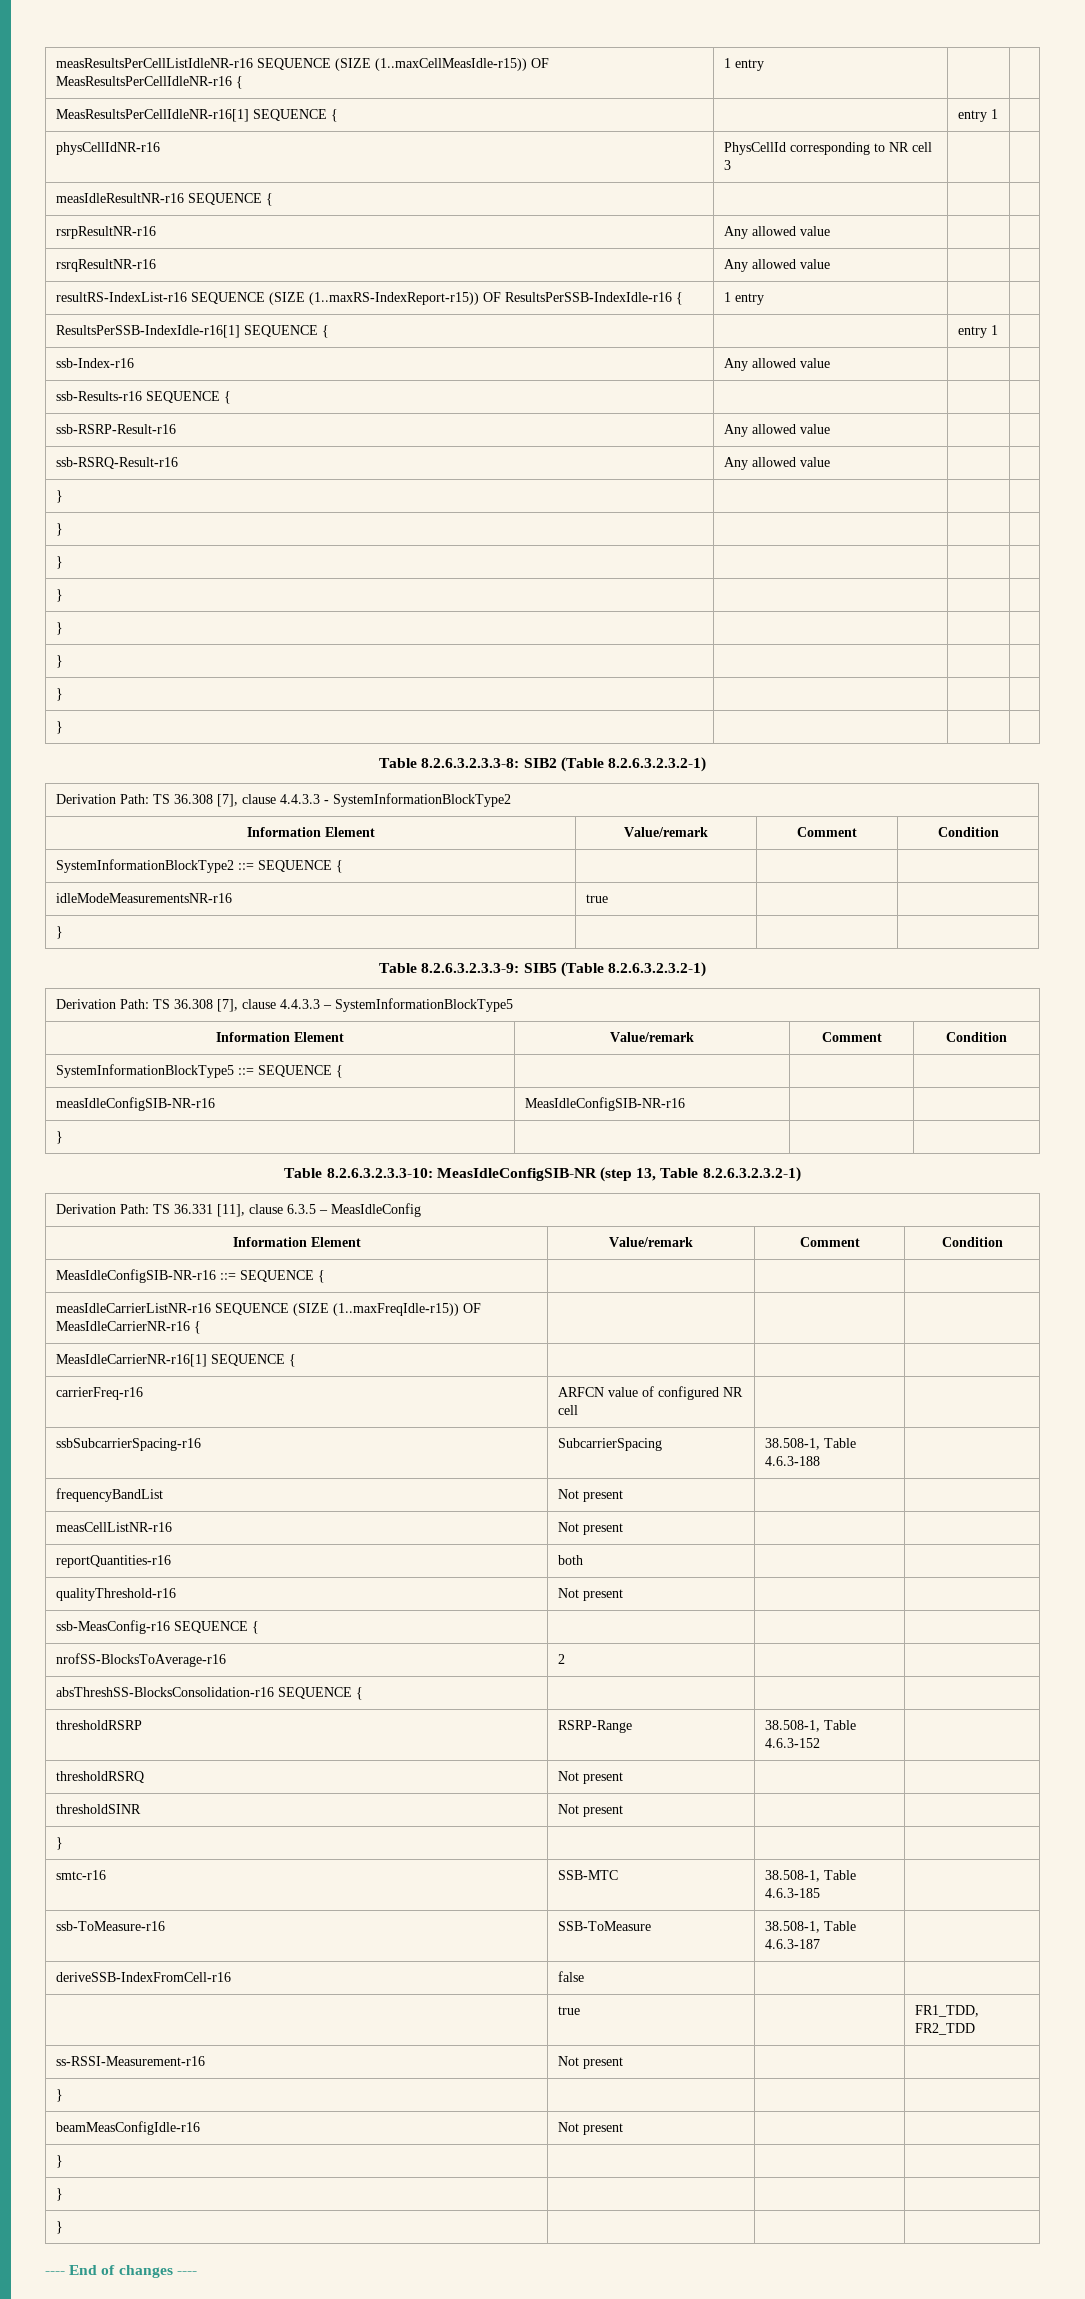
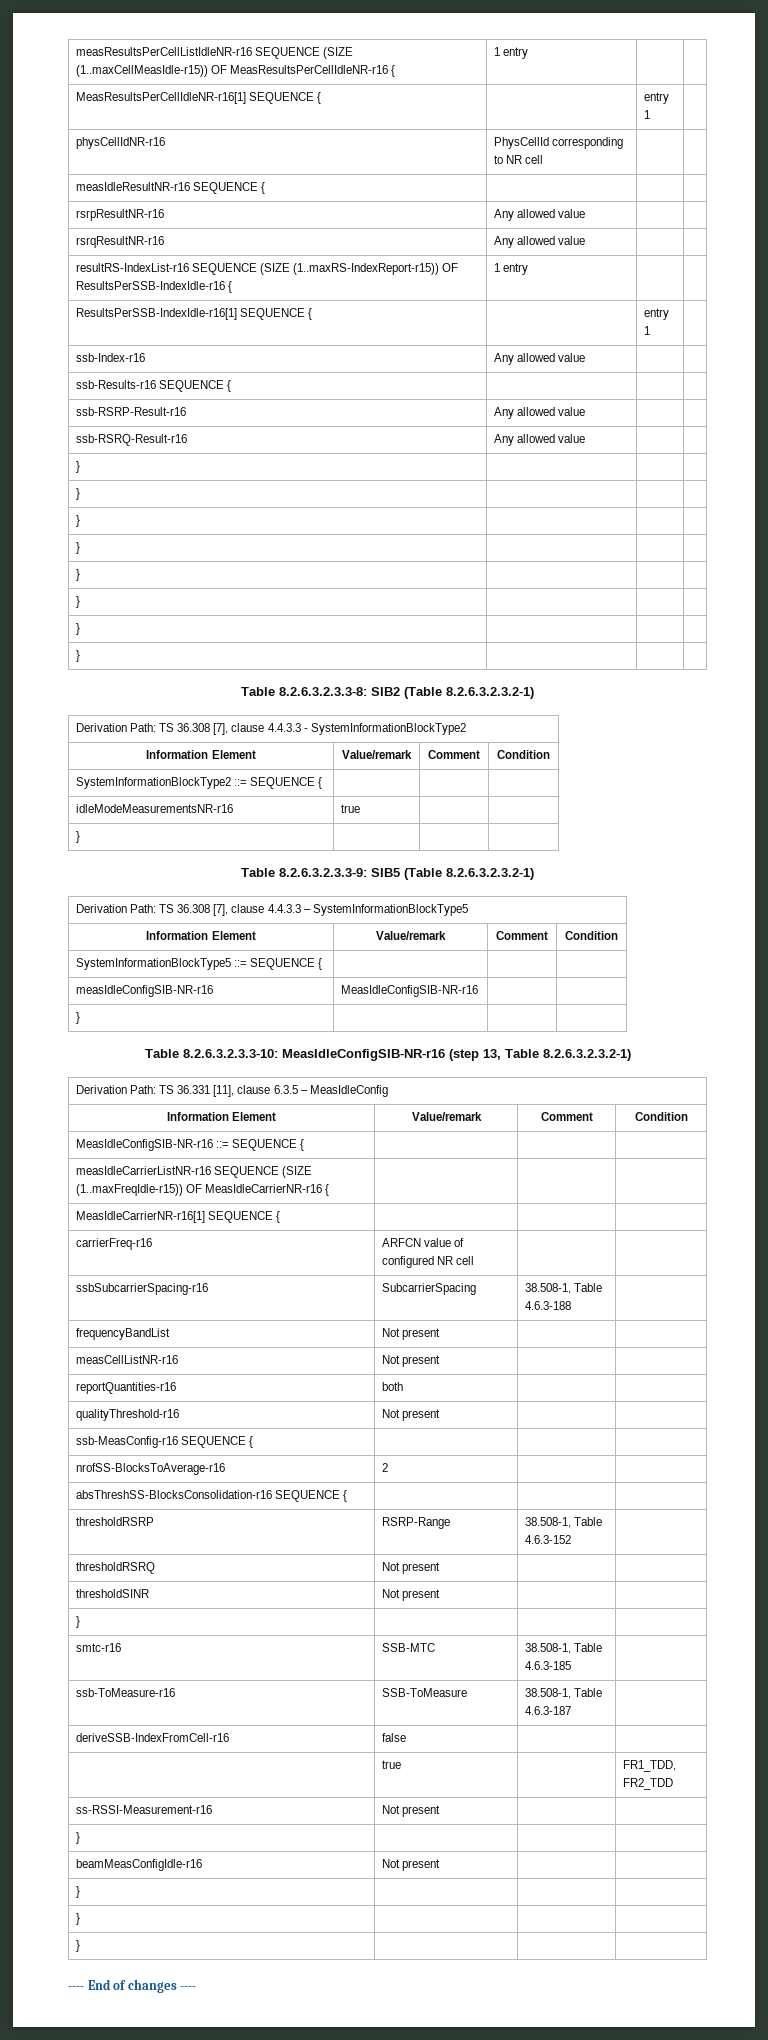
- physCellIdNR-r16 | PhysCellId corresponding to NR cell 3 | |
+ physCellIdNR-r16 | PhysCellId corresponding to NR cell | |
- Table 8.2.6.3.2.3.3-10: MeasIdleConfigSIB-NR (step 13, Table 8.2.6.3.2.3.2-1)
+ Table 8.2.6.3.2.3.3-10: MeasIdleConfigSIB-NR-r16 (step 13, Table 8.2.6.3.2.3.2-1)

